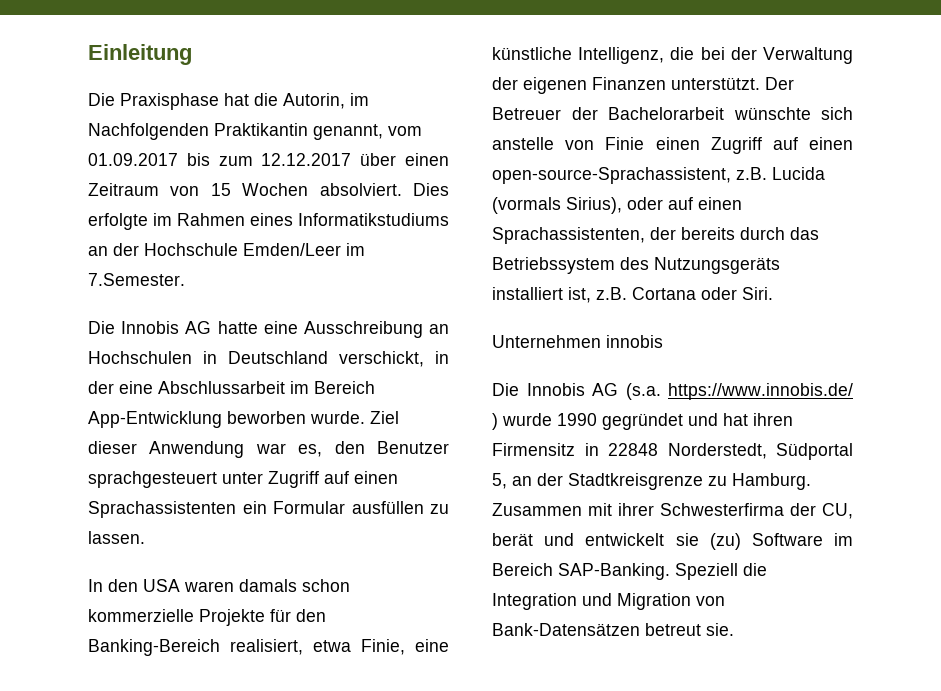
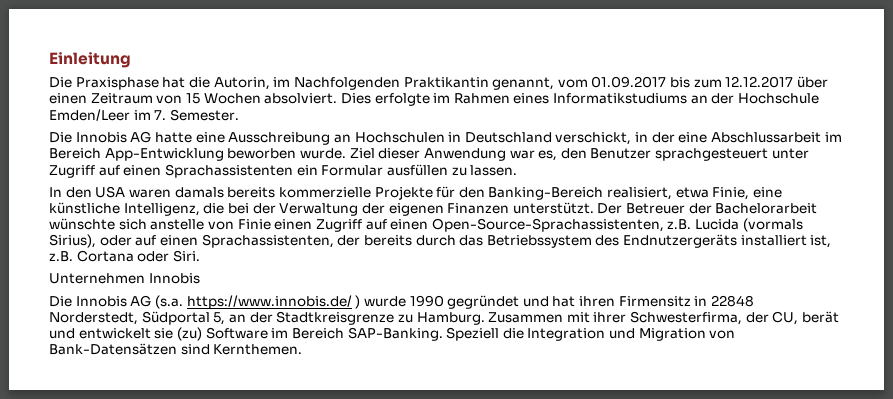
- Dies erfolgte im Rahmen eines Informatikstudiums an der Hochschule Emden/Leer im 7.Semester.
+ Dies erfolgte im Rahmen eines Informatikstudiums an der Hochschule Emden/Leer im 7. Semester.
- In den USA waren damals schon kommerzielle Projekte für den Banking-Bereich realisiert, etwa Finie, eine künstliche Intelligenz, die bei der Verwaltung der eigenen Finanzen unterstützt.
+ In den USA waren damals bereits kommerzielle Projekte für den Banking-Bereich realisiert, etwa Finie, eine künstliche Intelligenz, die bei der Verwaltung der eigenen Finanzen unterstützt.
- Der Betreuer der Bachelorarbeit wünschte sich anstelle von Finie einen Zugriff auf einen open-source-Sprachassistent, z.B. Lucida (vormals Sirius), oder auf einen Sprachassistenten, der bereits durch das Betriebssystem des Nutzungsgeräts installiert ist, z.B. Cortana oder Siri.
+ Der Betreuer der Bachelorarbeit wünschte sich anstelle von Finie einen Zugriff auf einen Open-Source-Sprachassistenten, z.B. Lucida (vormals Sirius), oder auf einen Sprachassistenten, der bereits durch das Betriebssystem des Endnutzergeräts installiert ist, z.B. Cortana oder Siri.
- Unternehmen innobis
+ Unternehmen Innobis
- Zusammen mit ihrer Schwesterfirma der CU, berät und entwickelt sie (zu) Software im Bereich SAP-Banking.
+ Zusammen mit ihrer Schwesterfirma, der CU, berät und entwickelt sie (zu) Software im Bereich SAP-Banking.
- Speziell die Integration und Migration von Bank-Datensätzen betreut sie.
+ Speziell die Integration und Migration von Bank-Datensätzen sind Kernthemen.

